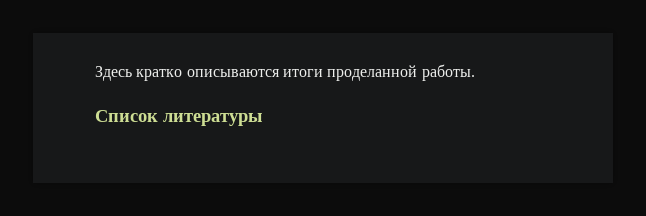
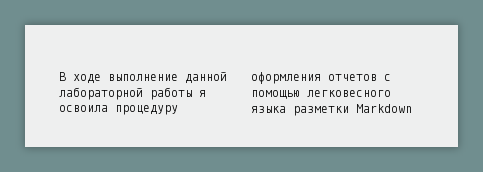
- Здесь кратко описываются итоги проделанной работы.
- Список литературы
+ В ходе выполнение данной лабораторной работы я освоила процедуру оформления отчетов с помощью легковесного языка разметки Markdown

